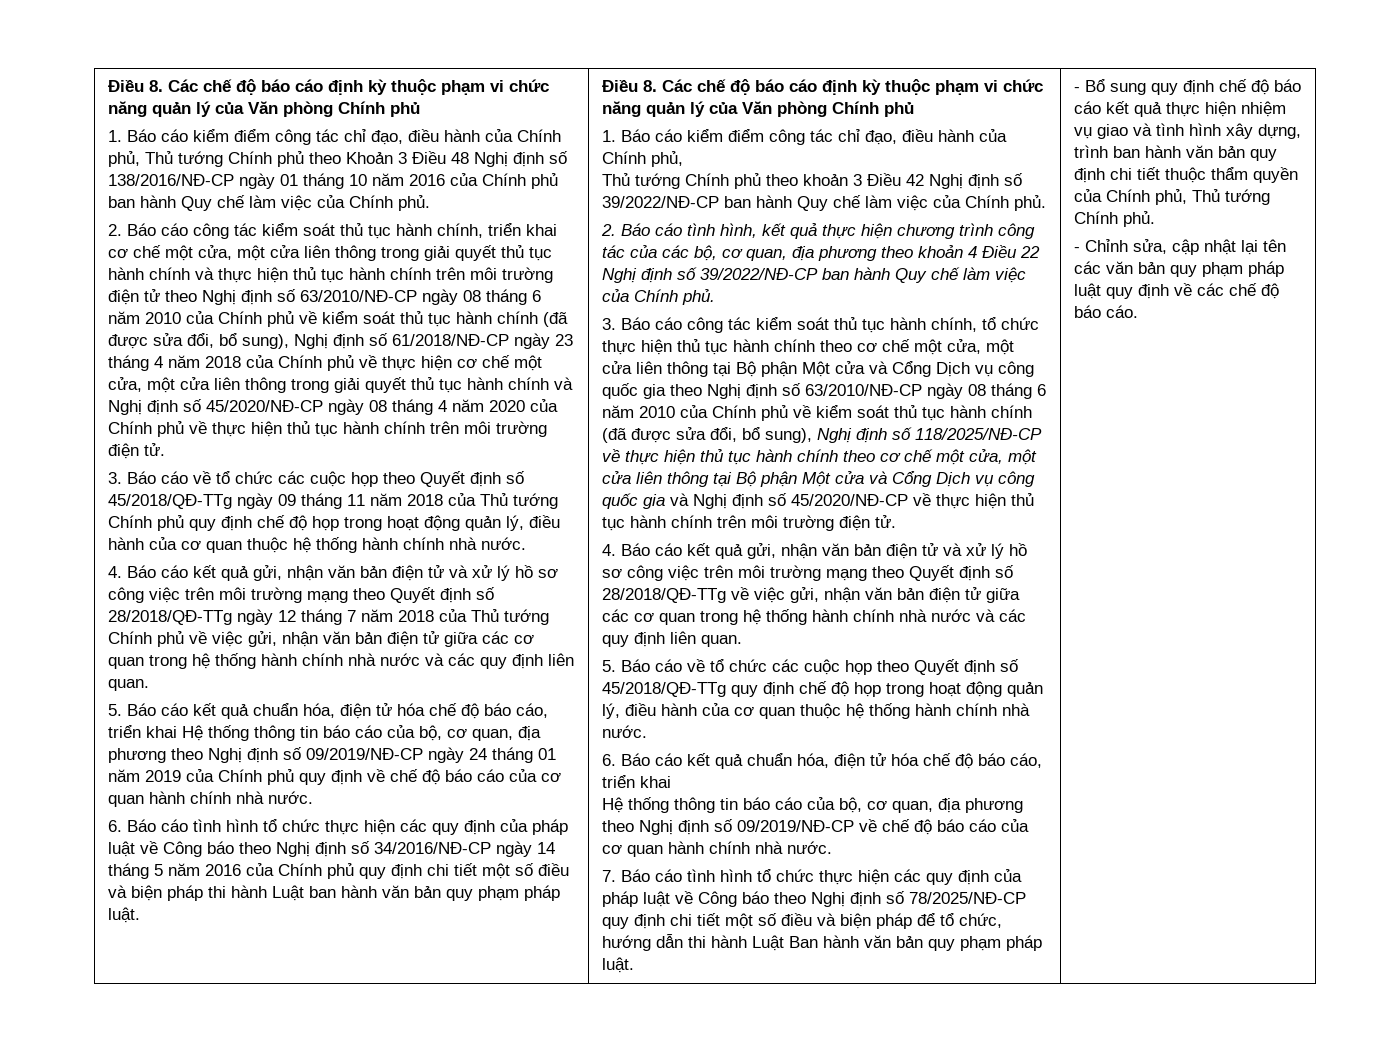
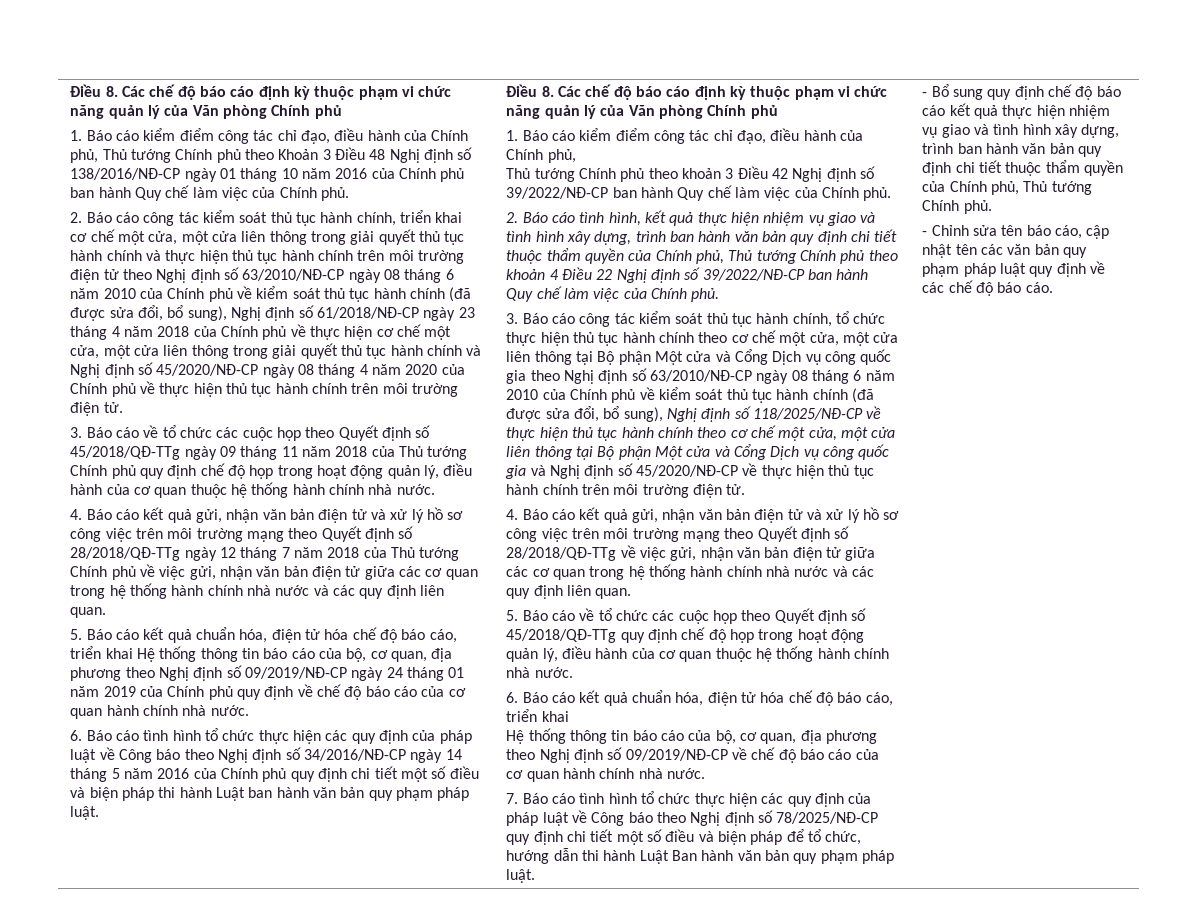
- 2. Báo cáo tình hình, kết quả thực hiện chương trình công tác của các bộ, cơ quan, địa phương theo khoản 4 Điều 22 Nghị định số 39/2022/NĐ-CP ban hành Quy chế làm việc của Chính phủ.
+ 2. Báo cáo tình hình, kết quả thực hiện nhiệm vụ giao và tình hình xây dựng, trình ban hành văn bản quy định chi tiết thuộc thẩm quyền của Chính phủ, Thủ tướng Chính phủ theo khoản 4 Điều 22 Nghị định số 39/2022/NĐ-CP ban hành Quy chế làm việc của Chính phủ.
- - Chỉnh sửa, cập nhật lại tên các văn bản quy phạm pháp luật quy định về các chế độ báo cáo.
+ - Chỉnh sửa tên báo cáo, cập nhật tên các văn bản quy phạm pháp luật quy định về các chế độ báo cáo.

